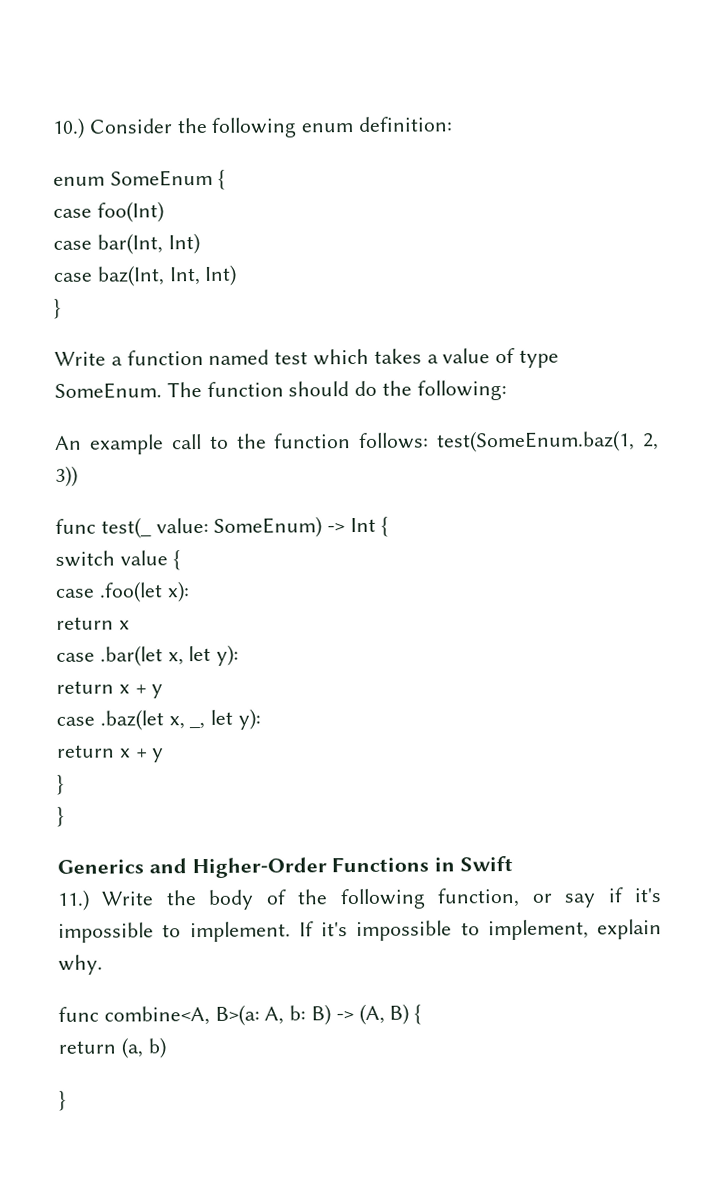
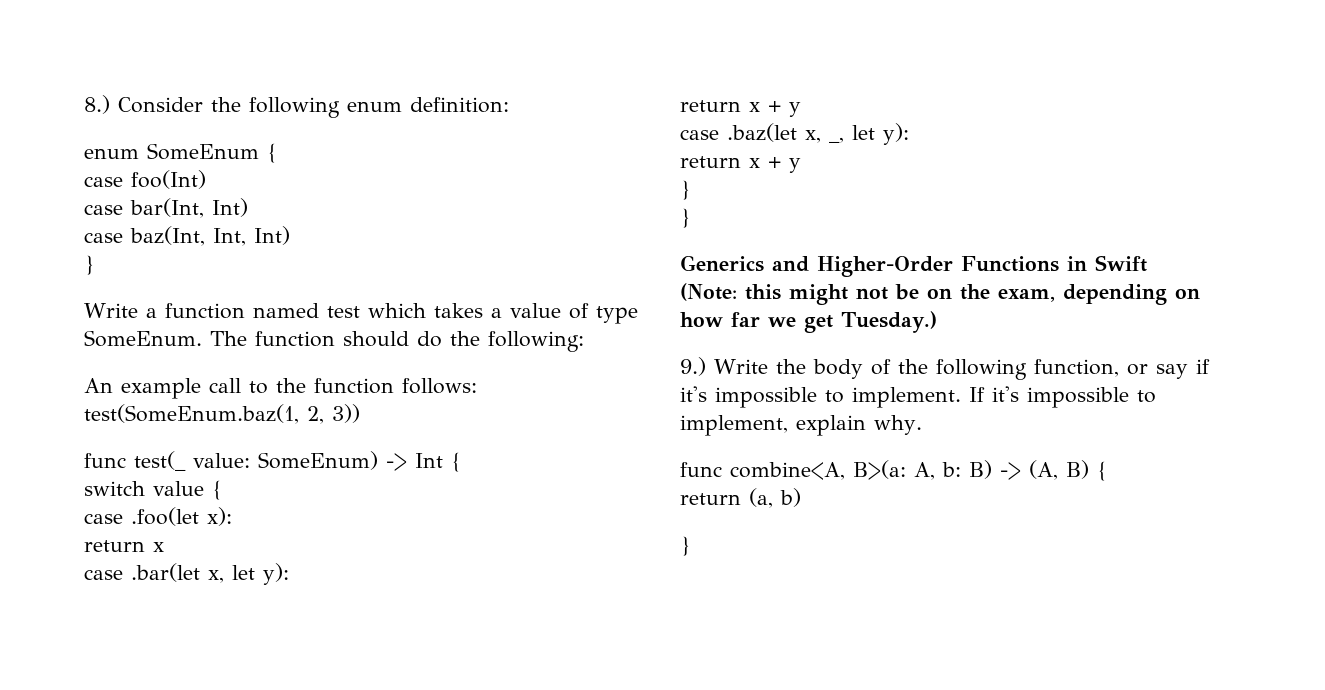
- 10.) Consider the following enum definition:
+ 8.) Consider the following enum definition:
- 11.) Write the body of the following function, or say if it's impossible to implement.
+ (Note: this might not be on the exam, depending on how far we get Tuesday.)
+ 9.) Write the body of the following function, or say if it's impossible to implement.

